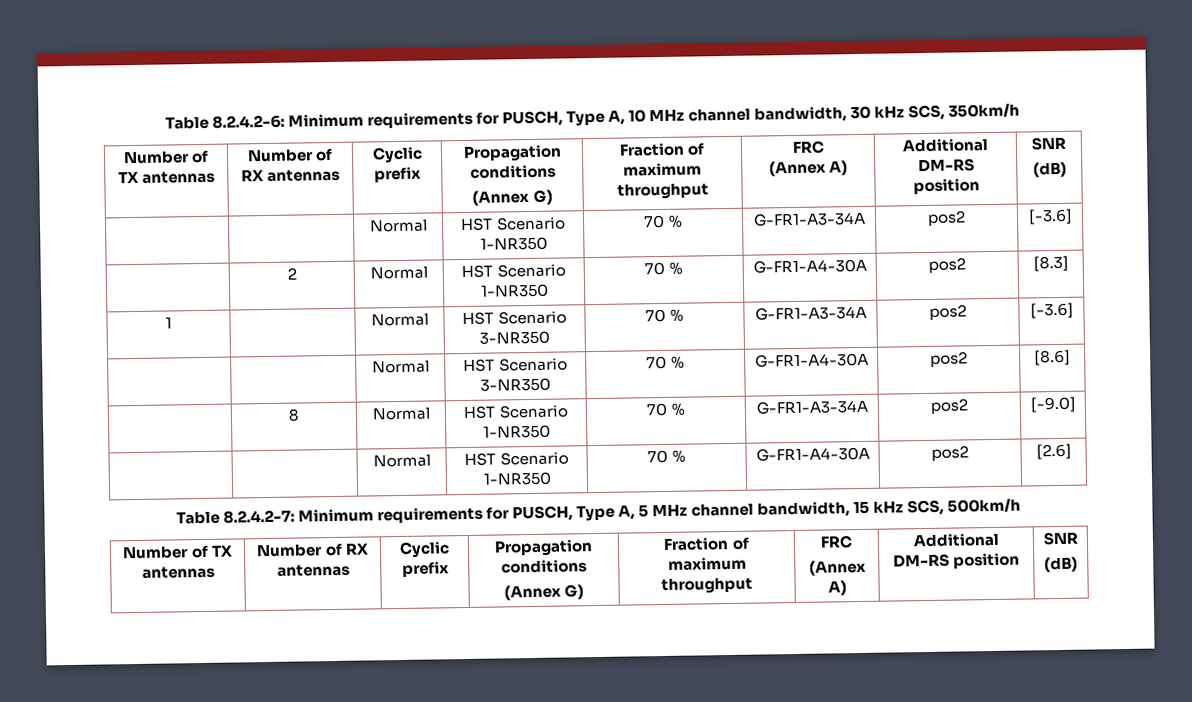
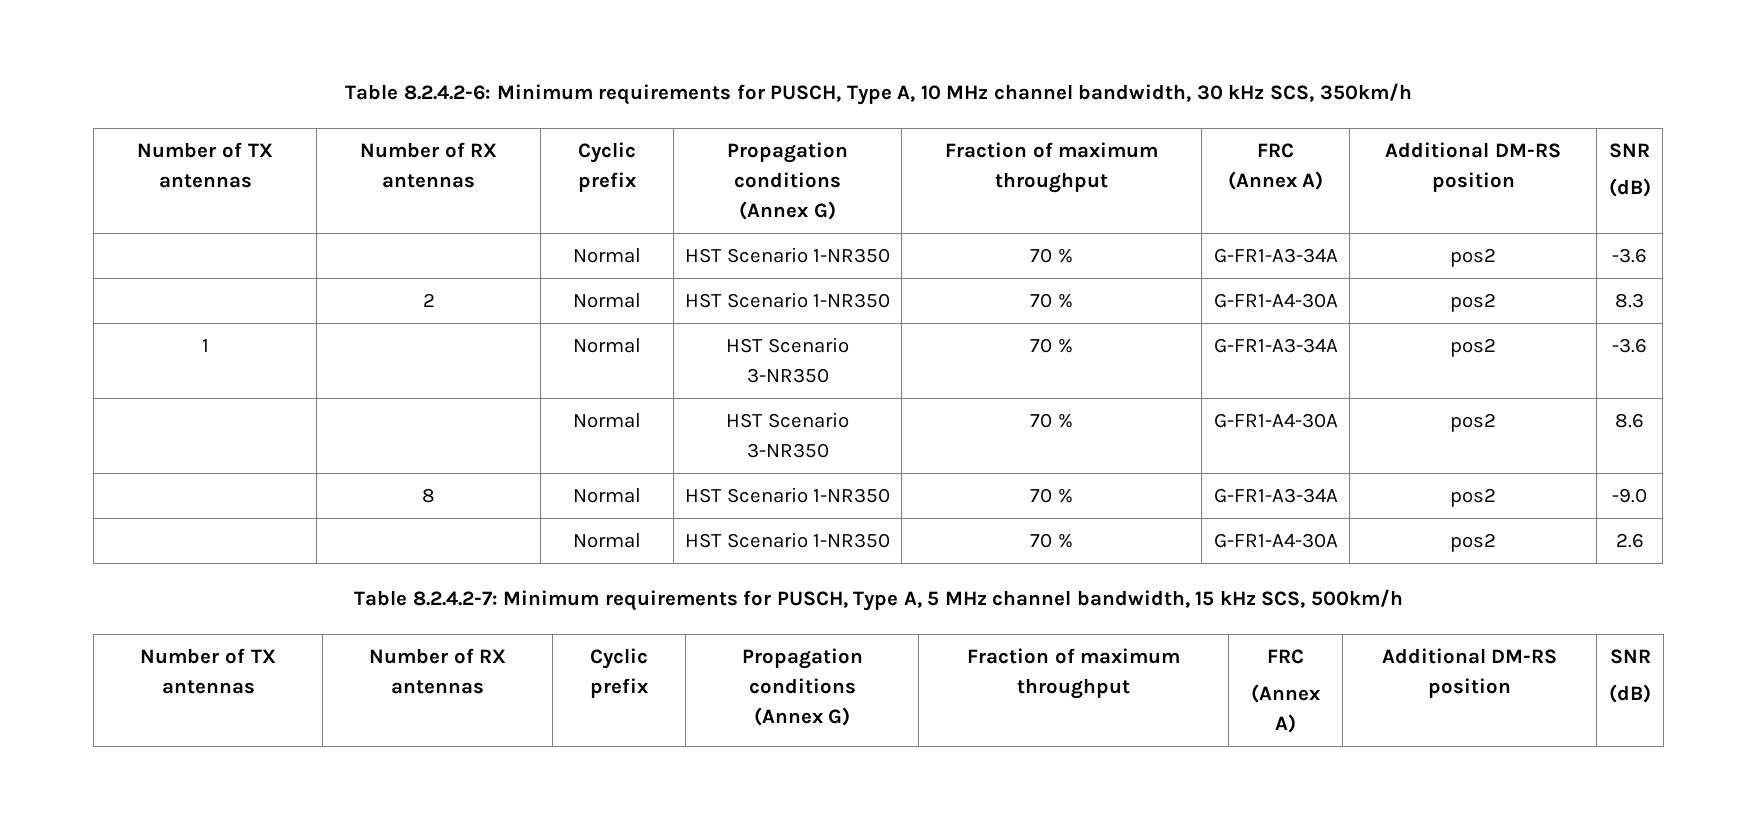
- | | Normal | HST Scenario 1-NR350 | 70 % | G-FR1-A3-34A | pos2 | [-3.6]
+ | | Normal | HST Scenario 1-NR350 | 70 % | G-FR1-A3-34A | pos2 | -3.6
- | 2 | Normal | HST Scenario 1-NR350 | 70 % | G-FR1-A4-30A | pos2 | [8.3]
+ | 2 | Normal | HST Scenario 1-NR350 | 70 % | G-FR1-A4-30A | pos2 | 8.3
- 1 | | Normal | HST Scenario 3-NR350 | 70 % | G-FR1-A3-34A | pos2 | [-3.6]
+ 1 | | Normal | HST Scenario 3-NR350 | 70 % | G-FR1-A3-34A | pos2 | -3.6
- | | Normal | HST Scenario 3-NR350 | 70 % | G-FR1-A4-30A | pos2 | [8.6]
+ | | Normal | HST Scenario 3-NR350 | 70 % | G-FR1-A4-30A | pos2 | 8.6
- | 8 | Normal | HST Scenario 1-NR350 | 70 % | G-FR1-A3-34A | pos2 | [-9.0]
- | | Normal | HST Scenario 1-NR350 | 70 % | G-FR1-A4-30A | pos2 | [2.6]
+ | 8 | Normal | HST Scenario 1-NR350 | 70 % | G-FR1-A3-34A | pos2 | -9.0
+ | | Normal | HST Scenario 1-NR350 | 70 % | G-FR1-A4-30A | pos2 | 2.6

